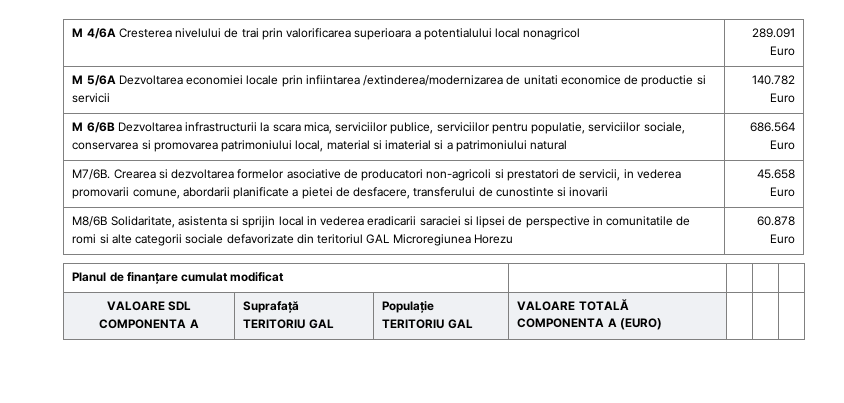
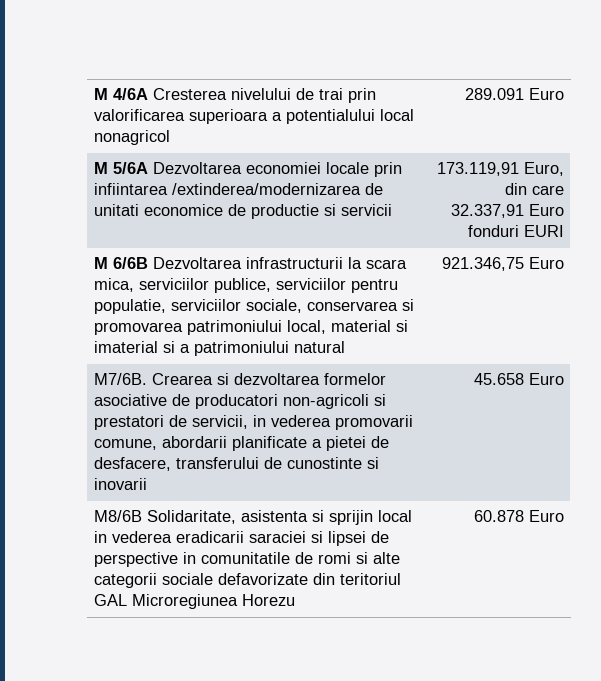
- M 5/6A Dezvoltarea economiei locale prin infiintarea /extinderea/modernizarea de unitati economice de productie si servicii | 140.782 Euro
+ M 5/6A Dezvoltarea economiei locale prin infiintarea /extinderea/modernizarea de unitati economice de productie si servicii | 173.119,91 Euro, din care 32.337,91 Euro fonduri EURI
- M 6/6B Dezvoltarea infrastructurii la scara mica, serviciilor publice, serviciilor pentru populatie, serviciilor sociale, conservarea si promovarea patrimoniului local, material si imaterial si a patrimoniului natural | 686.564 Euro
+ M 6/6B Dezvoltarea infrastructurii la scara mica, serviciilor publice, serviciilor pentru populatie, serviciilor sociale, conservarea si promovarea patrimoniului local, material si imaterial si a patrimoniului natural | 921.346,75 Euro
- Planul de finanțare cumulat modificat | | | |
- VALOARE SDL COMPONENTA A | Suprafață TERITORIU GAL | Populație TERITORIU GAL | VALOARE TOTALĂ COMPONENTA A (EURO) | | |

